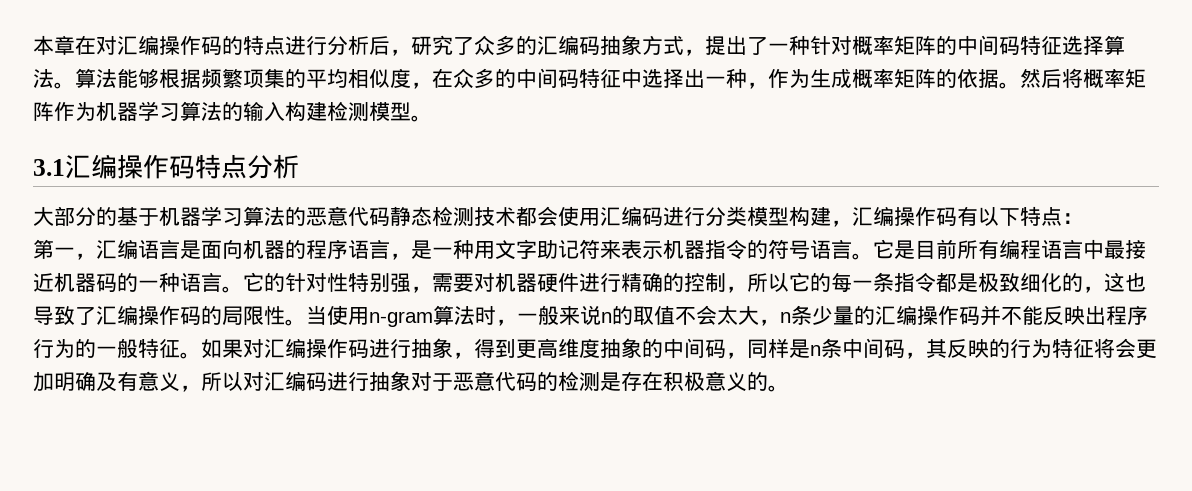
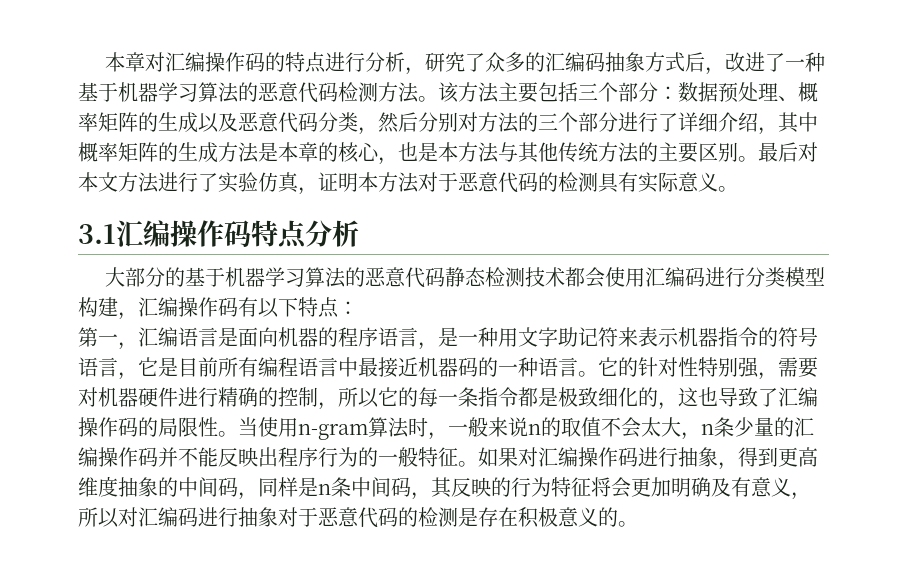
- 本章在对汇编操作码的特点进行分析后，研究了众多的汇编码抽象方式，提出了一种针对概率矩阵的中间码特征选择算法。算法能够根据频繁项集的平均相似度，在众多的中间码特征中选择出一种，作为生成概率矩阵的依据。然后将概率矩阵作为机器学习算法的输入构建检测模型。
+ 本章对汇编操作码的特点进行分析，研究了众多的汇编码抽象方式后，改进了一种基于机器学习算法的恶意代码检测方法。该方法主要包括三个部分：数据预处理、概率矩阵的生成以及恶意代码分类，然后分别对方法的三个部分进行了详细介绍，其中概率矩阵的生成方法是本章的核心，也是本方法与其他传统方法的主要区别。最后对本文方法进行了实验仿真，证明本方法对于恶意代码的检测具有实际意义。
- 第一，汇编语言是面向机器的程序语言，是一种用文字助记符来表示机器指令的符号语言。它是目前所有编程语言中最接近机器码的一种语言。
+ 第一，汇编语言是面向机器的程序语言，是一种用文字助记符来表示机器指令的符号语言，它是目前所有编程语言中最接近机器码的一种语言。

